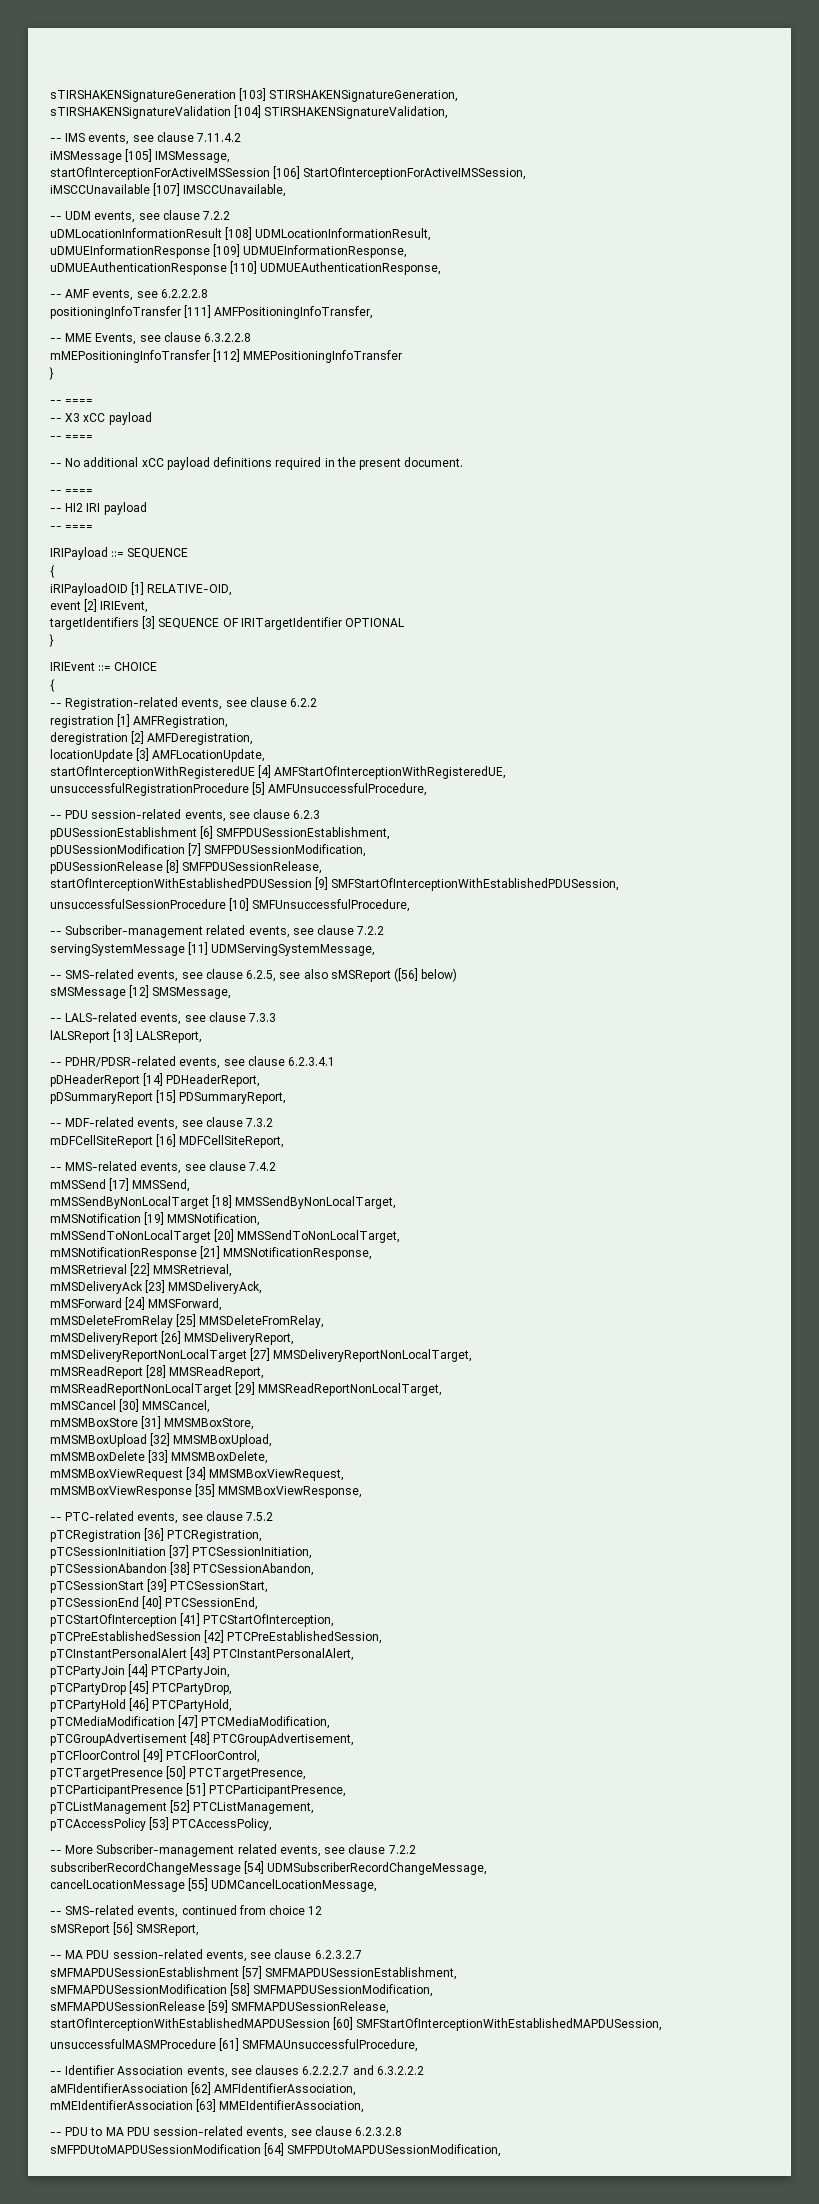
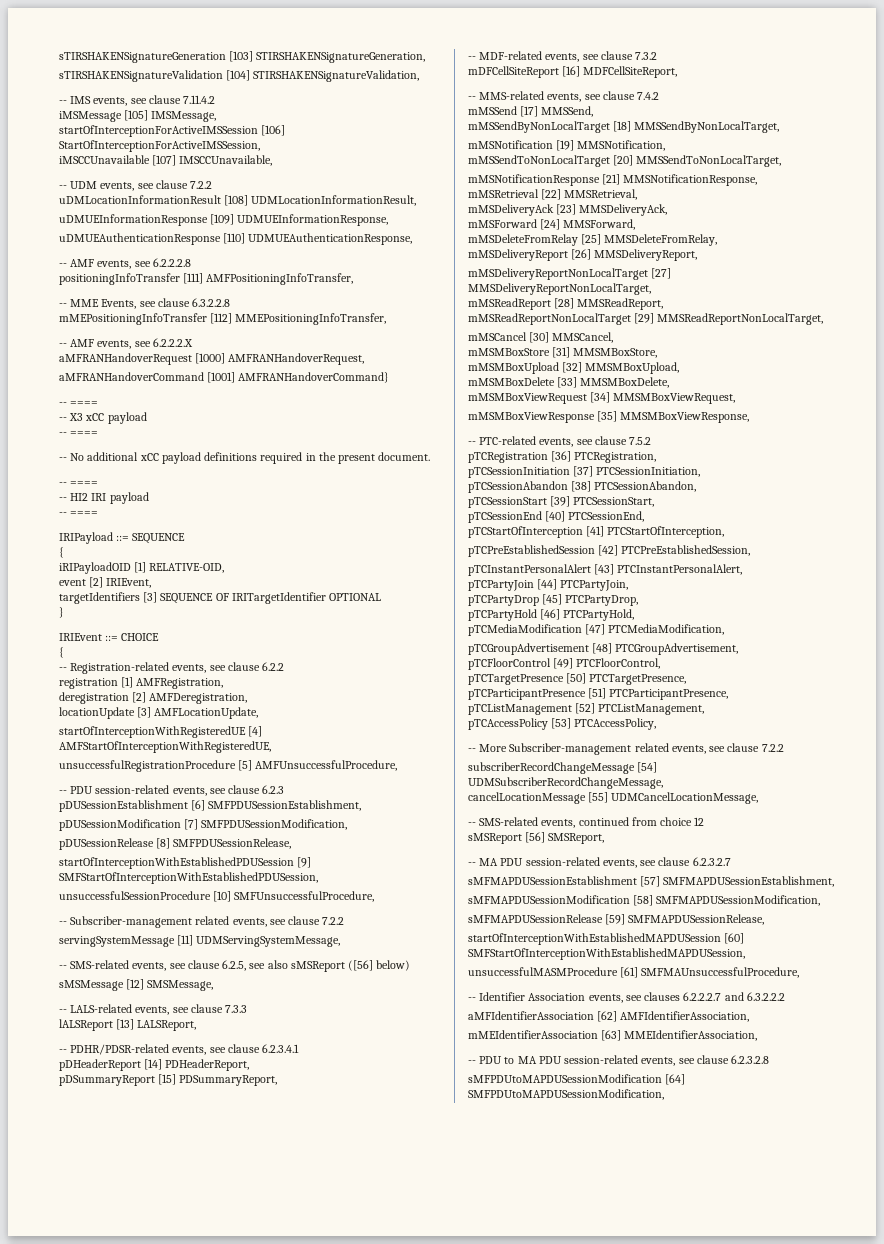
- mMEPositioningInfoTransfer [112] MMEPositioningInfoTransfer
- }
+ mMEPositioningInfoTransfer [112] MMEPositioningInfoTransfer,
+ -- AMF events, see 6.2.2.2.X
+ aMFRANHandoverRequest [1000] AMFRANHandoverRequest,
+ aMFRANHandoverCommand [1001] AMFRANHandoverCommand}

